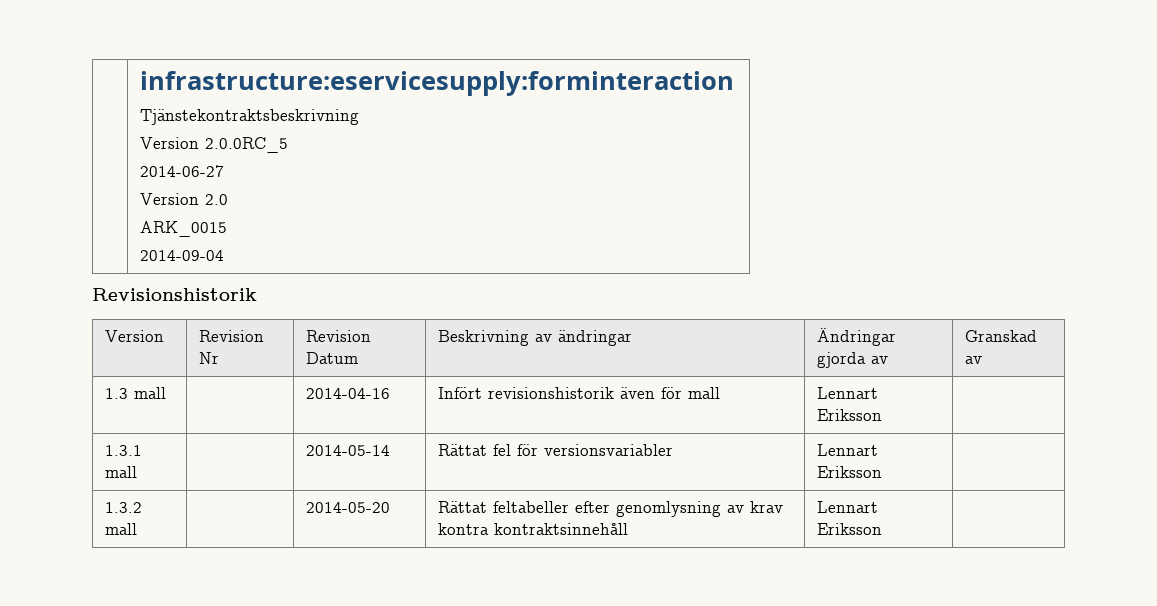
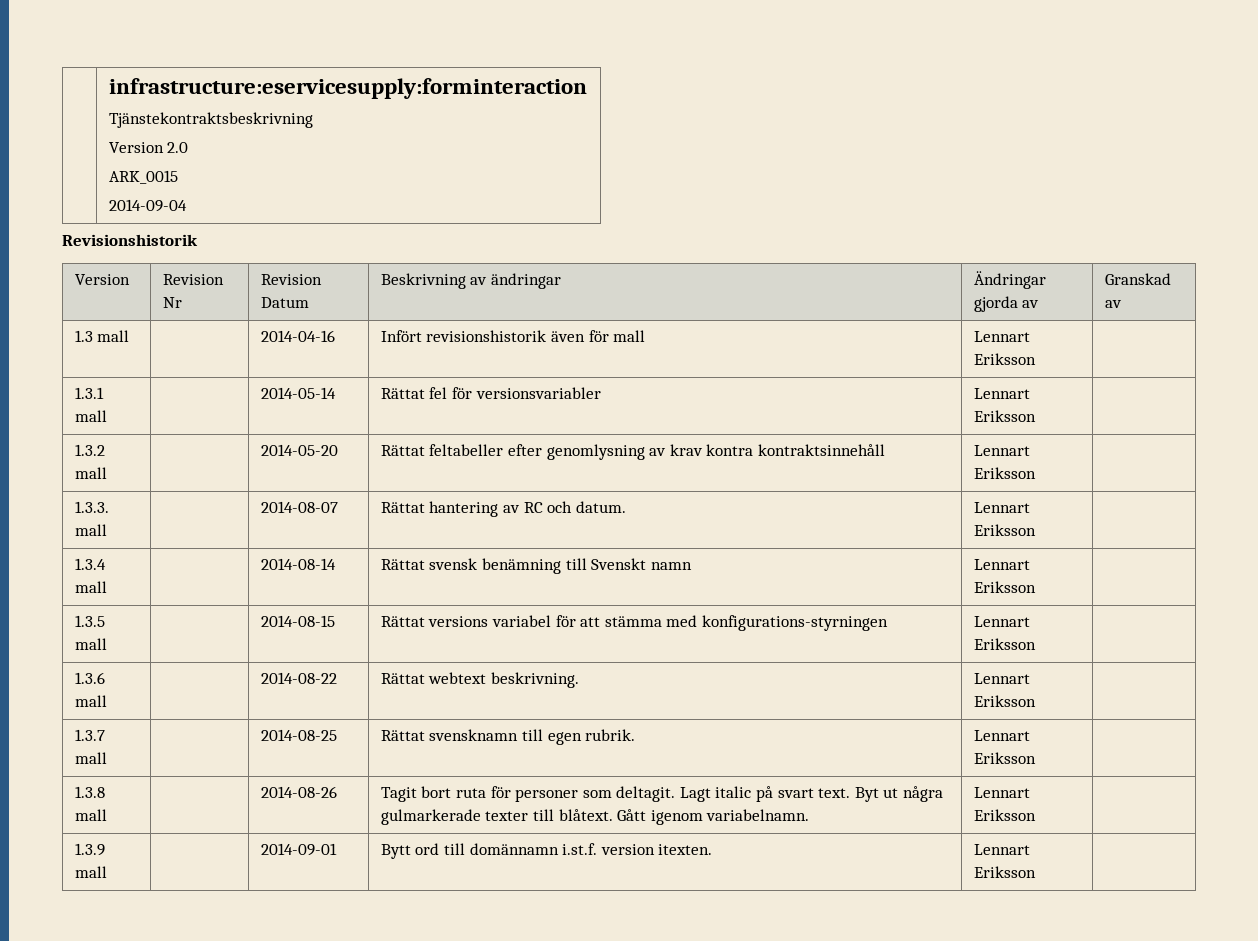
  | infrastructure:eservicesupply:forminteraction
  Tjänstekontraktsbeskrivning
- Version 2.0.0RC_5
- 2014-06-27
+ 1.3.3. mall | | 2014-08-07 | Rättat hantering av RC och datum. | Lennart Eriksson |
+ 1.3.4 mall | | 2014-08-14 | Rättat svensk benämning till Svenskt namn | Lennart Eriksson |
+ 1.3.5 mall | | 2014-08-15 | Rättat versions variabel för att stämma med konfigurations-styrningen | Lennart Eriksson |
+ 1.3.6 mall | | 2014-08-22 | Rättat webtext beskrivning. | Lennart Eriksson |
+ 1.3.7 mall | | 2014-08-25 | Rättat svensknamn till egen rubrik. | Lennart Eriksson |
+ 1.3.8 mall | | 2014-08-26 | Tagit bort ruta för personer som deltagit. Lagt italic på svart text. Byt ut några gulmarkerade texter till blåtext. Gått igenom variabelnamn. | Lennart Eriksson |
+ 1.3.9 mall | | 2014-09-01 | Bytt ord till domännamn i.st.f. version itexten. | Lennart Eriksson |

